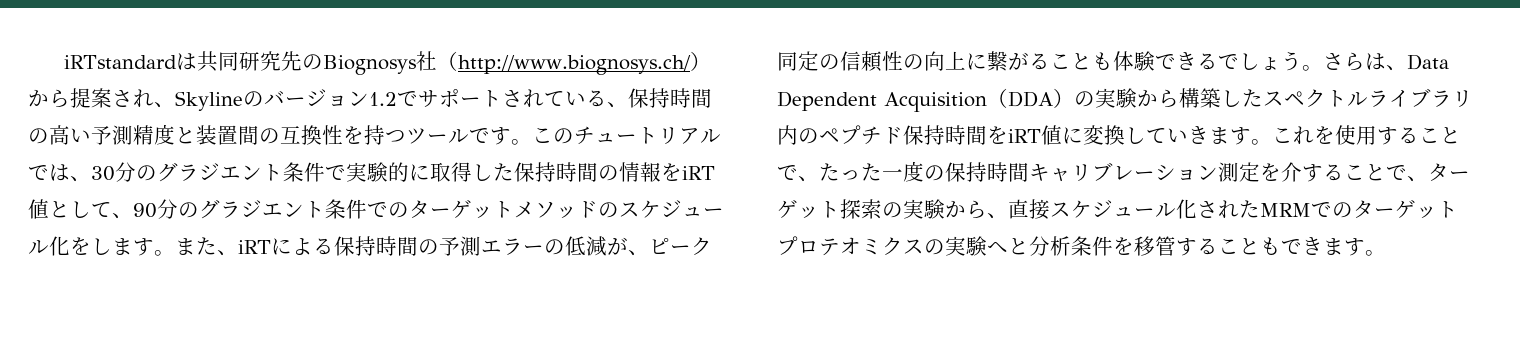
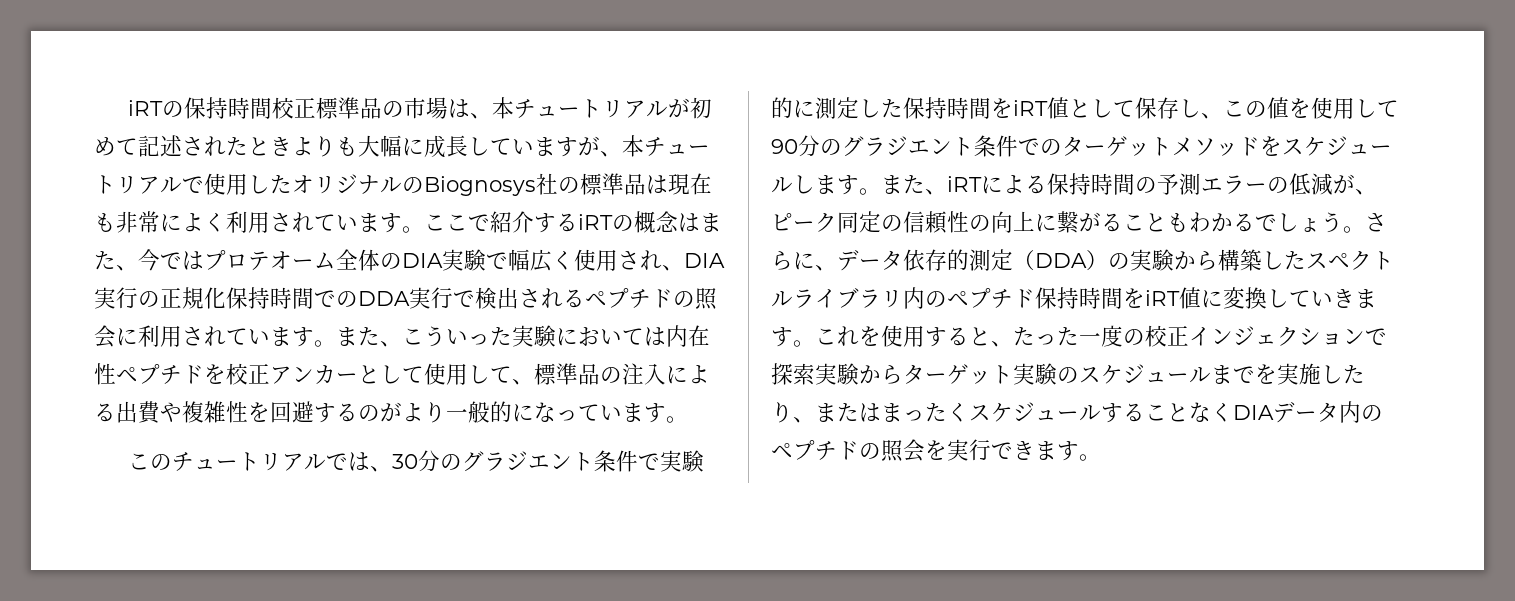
- iRTstandardは共同研究先のBiognosys社（http://www.biognosys.ch/）から提案され、Skylineのバージョン1.2でサポートされている、保持時間の高い予測精度と装置間の互換性を持つツールです。このチュートリアルでは、30分のグラジエント条件で実験的に取得した保持時間の情報をiRT値として、90分のグラジエント条件でのターゲットメソッドのスケジュール化をします。
+ iRTの保持時間校正標準品の市場は、本チュートリアルが初めて記述されたときよりも大幅に成長していますが、本チュートリアルで使用したオリジナルのBiognosys社の標準品は現在も非常によく利用されています。ここで紹介するiRTの概念はまた、今ではプロテオーム全体のDIA実験で幅広く使用され、DIA実行の正規化保持時間でのDDA実行で検出されるペプチドの照会に利用されています。また、こういった実験においては内在性ペプチドを校正アンカーとして使用して、標準品の注入による出費や複雑性を回避するのがより一般的になっています。
+ このチュートリアルでは、30分のグラジエント条件で実験的に測定した保持時間をiRT値として保存し、この値を使用して90分のグラジエント条件でのターゲットメソッドをスケジュールします。
- また、iRTによる保持時間の予測エラーの低減が、ピーク同定の信頼性の向上に繋がることも体験できるでしょう。
+ また、iRTによる保持時間の予測エラーの低減が、ピーク同定の信頼性の向上に繋がることもわかるでしょう。
- さらは、Data Dependent Acquisition（DDA）の実験から構築したスペクトルライブラリ内のペプチド保持時間をiRT値に変換していきます。
+ さらに、データ依存的測定（DDA）の実験から構築したスペクトルライブラリ内のペプチド保持時間をiRT値に変換していきます。
- これを使用することで、たった一度の保持時間キャリブレーション測定を介することで、ターゲット探索の実験から、直接スケジュール化されたMRMでのターゲットプロテオミクスの実験へと分析条件を移管することもできます。
+ これを使用すると、たった一度の校正インジェクションで探索実験からターゲット実験のスケジュールまでを実施したり、またはまったくスケジュールすることなくDIAデータ内のペプチドの照会を実行できます。

